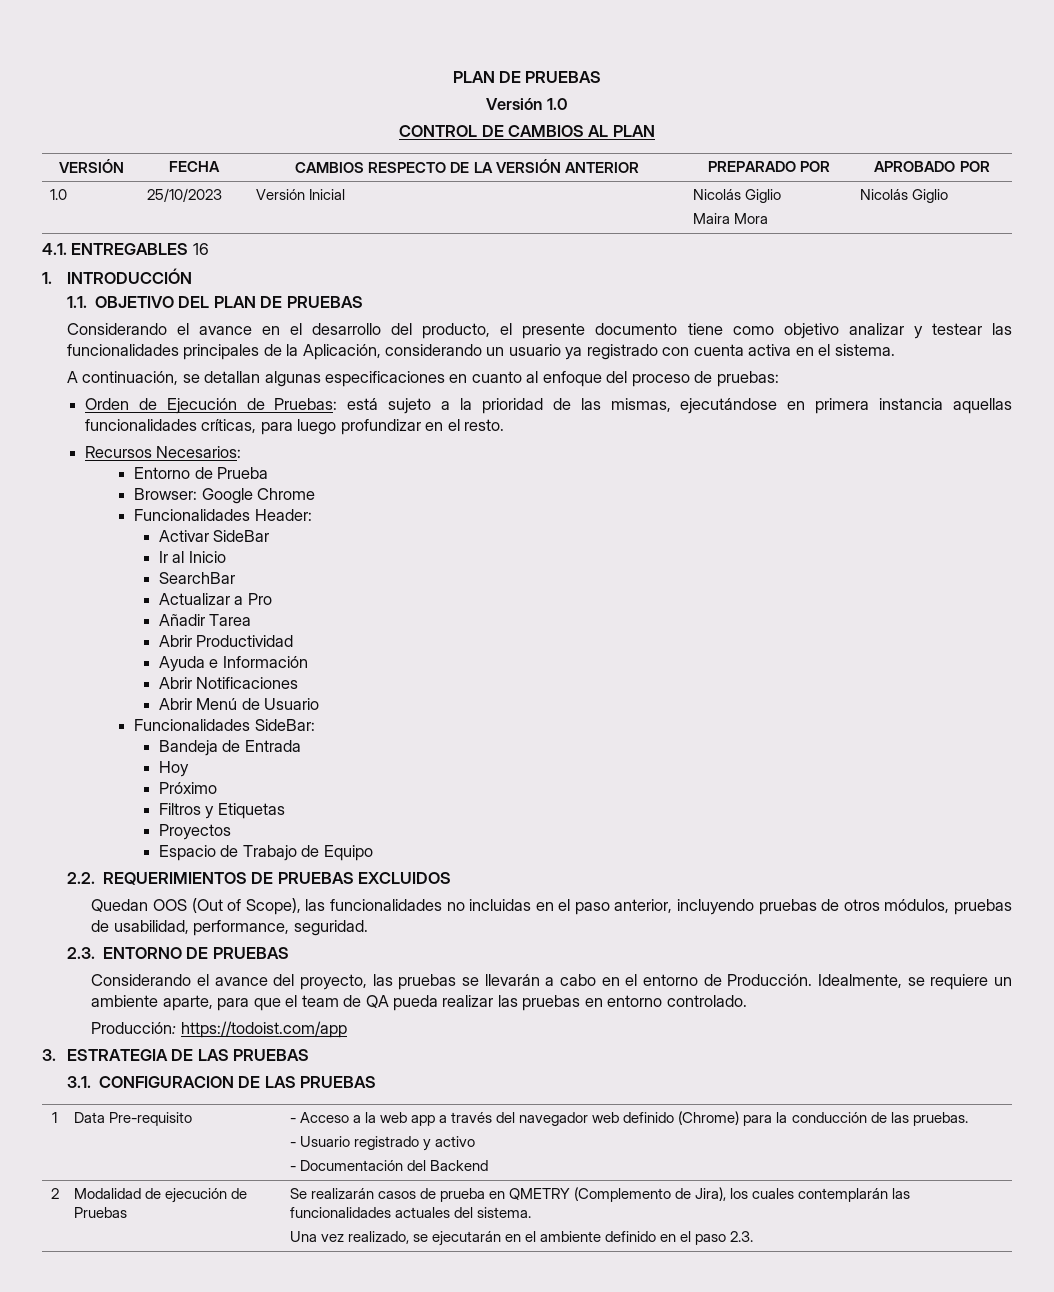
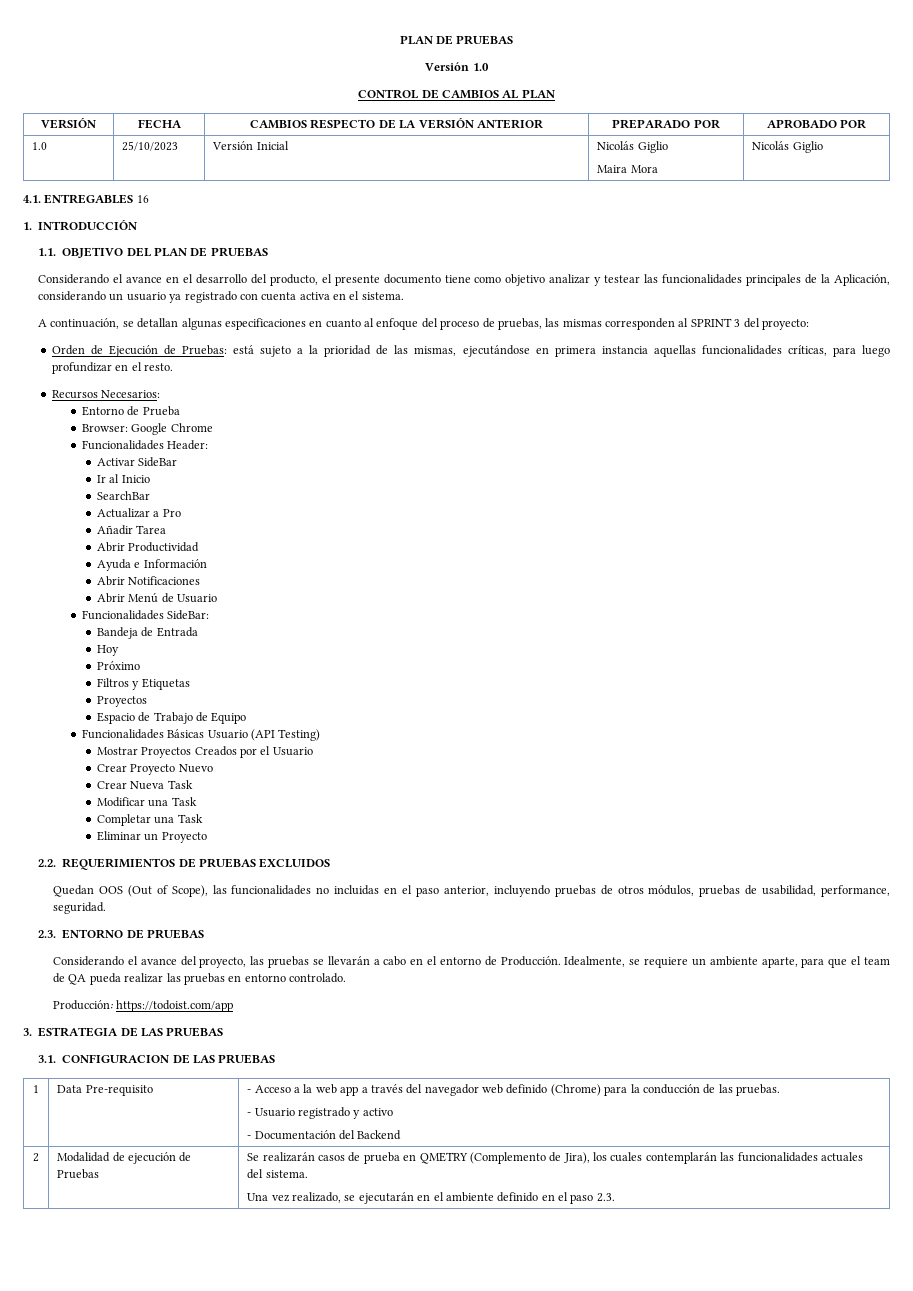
- A continuación, se detallan algunas especificaciones en cuanto al enfoque del proceso de pruebas:
+ A continuación, se detallan algunas especificaciones en cuanto al enfoque del proceso de pruebas, las mismas corresponden al SPRINT 3 del proyecto:
+ Funcionalidades Básicas Usuario (API Testing)
+ Mostrar Proyectos Creados por el Usuario
+ Crear Proyecto Nuevo
+ Crear Nueva Task
+ Modificar una Task
+ Completar una Task
+ Eliminar un Proyecto

